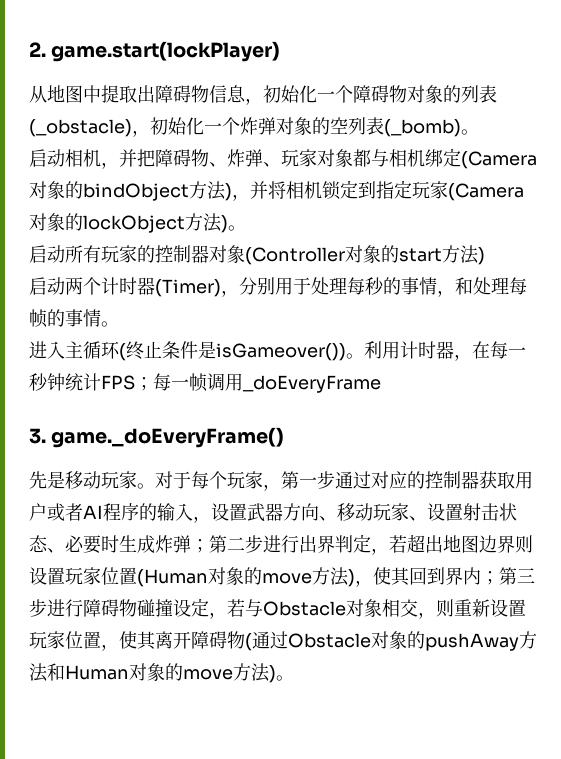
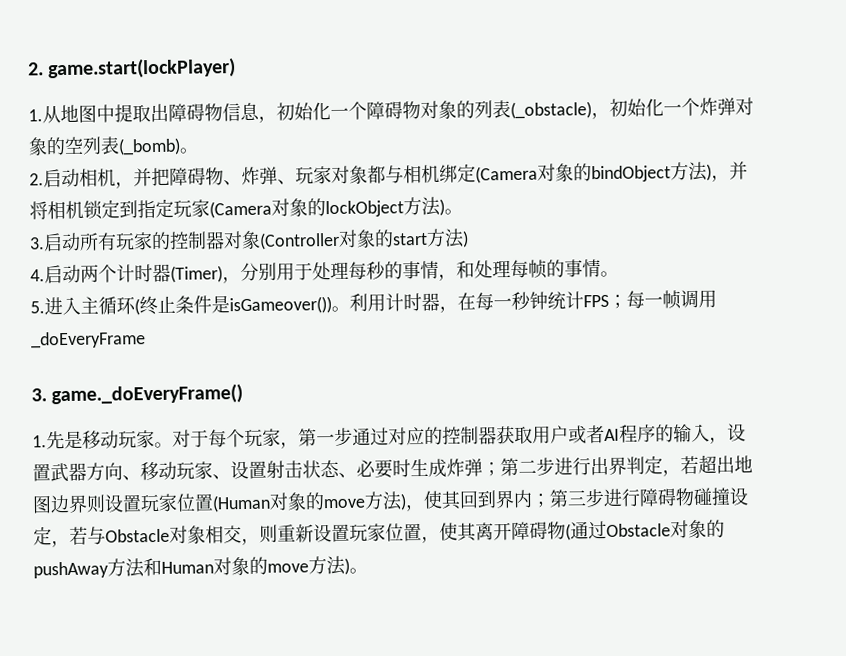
- 从地图中提取出障碍物信息，初始化一个障碍物对象的列表(_obstacle)，初始化一个炸弹对象的空列表(_bomb)。
+ 1.从地图中提取出障碍物信息，初始化一个障碍物对象的列表(_obstacle)，初始化一个炸弹对象的空列表(_bomb)。
- 启动相机，并把障碍物、炸弹、玩家对象都与相机绑定(Camera对象的bindObject方法)，并将相机锁定到指定玩家(Camera对象的lockObject方法)。
+ 2.启动相机，并把障碍物、炸弹、玩家对象都与相机绑定(Camera对象的bindObject方法)，并将相机锁定到指定玩家(Camera对象的lockObject方法)。
- 启动所有玩家的控制器对象(Controller对象的start方法)
+ 3.启动所有玩家的控制器对象(Controller对象的start方法)
- 启动两个计时器(Timer)，分别用于处理每秒的事情，和处理每帧的事情。
+ 4.启动两个计时器(Timer)，分别用于处理每秒的事情，和处理每帧的事情。
- 进入主循环(终止条件是isGameover())。
+ 5.进入主循环(终止条件是isGameover())。
- 先是移动玩家。
+ 1.先是移动玩家。

